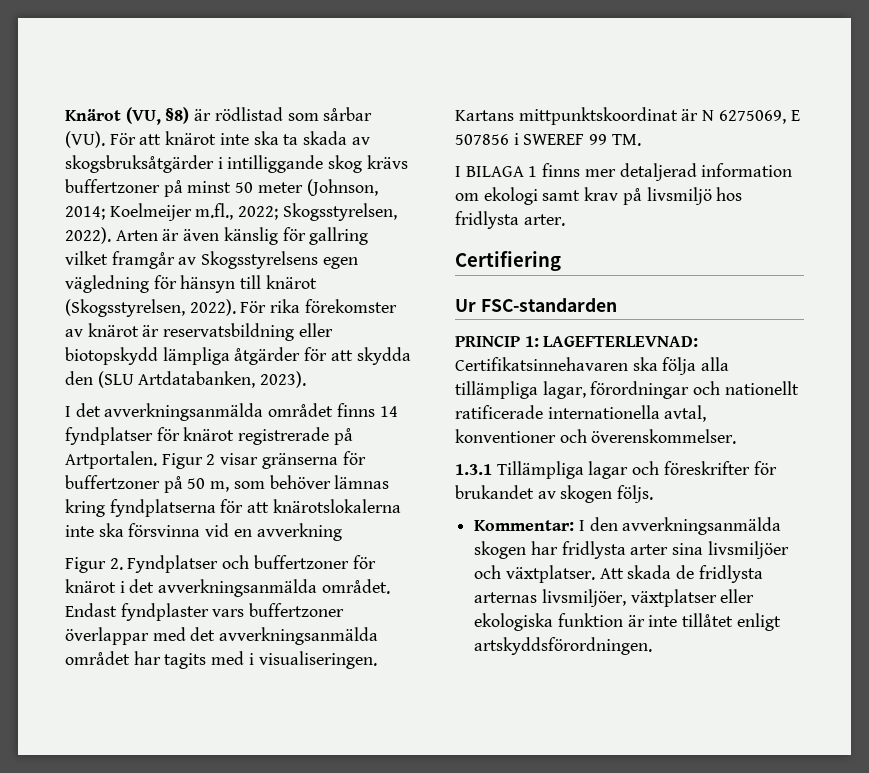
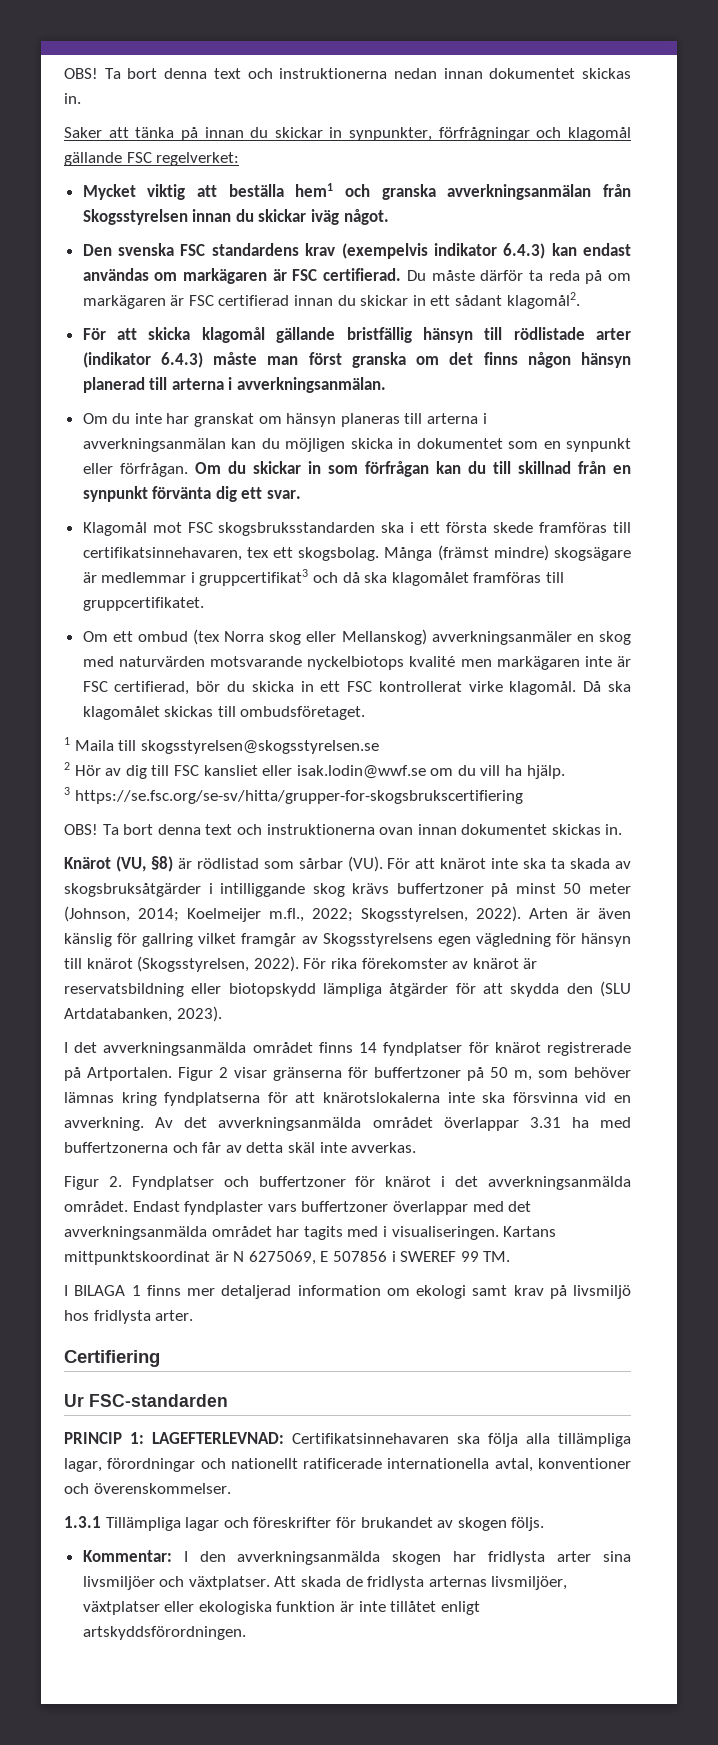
+ OBS! Ta bort denna text och instruktionerna nedan innan dokumentet skickas in.
+ Saker att tänka på innan du skickar in synpunkter, förfrågningar och klagomål gällande FSC regelverket:
+ Mycket viktig att beställa hem1 och granska avverkningsanmälan från Skogsstyrelsen innan du skickar iväg något.
+ Den svenska FSC standardens krav (exempelvis indikator 6.4.3) kan endast användas om markägaren är FSC certifierad. Du måste därför ta reda på om markägaren är FSC certifierad innan du skickar in ett sådant klagomål2.
+ För att skicka klagomål gällande bristfällig hänsyn till rödlistade arter (indikator 6.4.3) måste man först granska om det finns någon hänsyn planerad till arterna i avverkningsanmälan.
+ Om du inte har granskat om hänsyn planeras till arterna i avverkningsanmälan kan du möjligen skicka in dokumentet som en synpunkt eller förfrågan. Om du skickar in som förfrågan kan du till skillnad från en synpunkt förvänta dig ett svar.
+ Klagomål mot FSC skogsbruksstandarden ska i ett första skede framföras till certifikatsinnehavaren, tex ett skogsbolag. Många (främst mindre) skogsägare är medlemmar i gruppcertifikat3 och då ska klagomålet framföras till gruppcertifikatet.
+ Om ett ombud (tex Norra skog eller Mellanskog) avverkningsanmäler en skog med naturvärden motsvarande nyckelbiotops kvalité men markägaren inte är FSC certifierad, bör du skicka in ett FSC kontrollerat virke klagomål. Då ska klagomålet skickas till ombudsföretaget.
+ 1 Maila till skogsstyrelsen@skogsstyrelsen.se
+ 2 Hör av dig till FSC kansliet eller isak.lodin@wwf.se om du vill ha hjälp.
+ 3 https://se.fsc.org/se-sv/hitta/grupper-for-skogsbrukscertifiering
+ OBS! Ta bort denna text och instruktionerna ovan innan dokumentet skickas in.
- Figur 2 visar gränserna för buffertzoner på 50 m, som behöver lämnas kring fyndplatserna för att knärotslokalerna inte ska försvinna vid en avverkning
+ Figur 2 visar gränserna för buffertzoner på 50 m, som behöver lämnas kring fyndplatserna för att knärotslokalerna inte ska försvinna vid en avverkning. Av det avverkningsanmälda området överlappar 3.31 ha med buffertzonerna och får av detta skäl inte avverkas.

